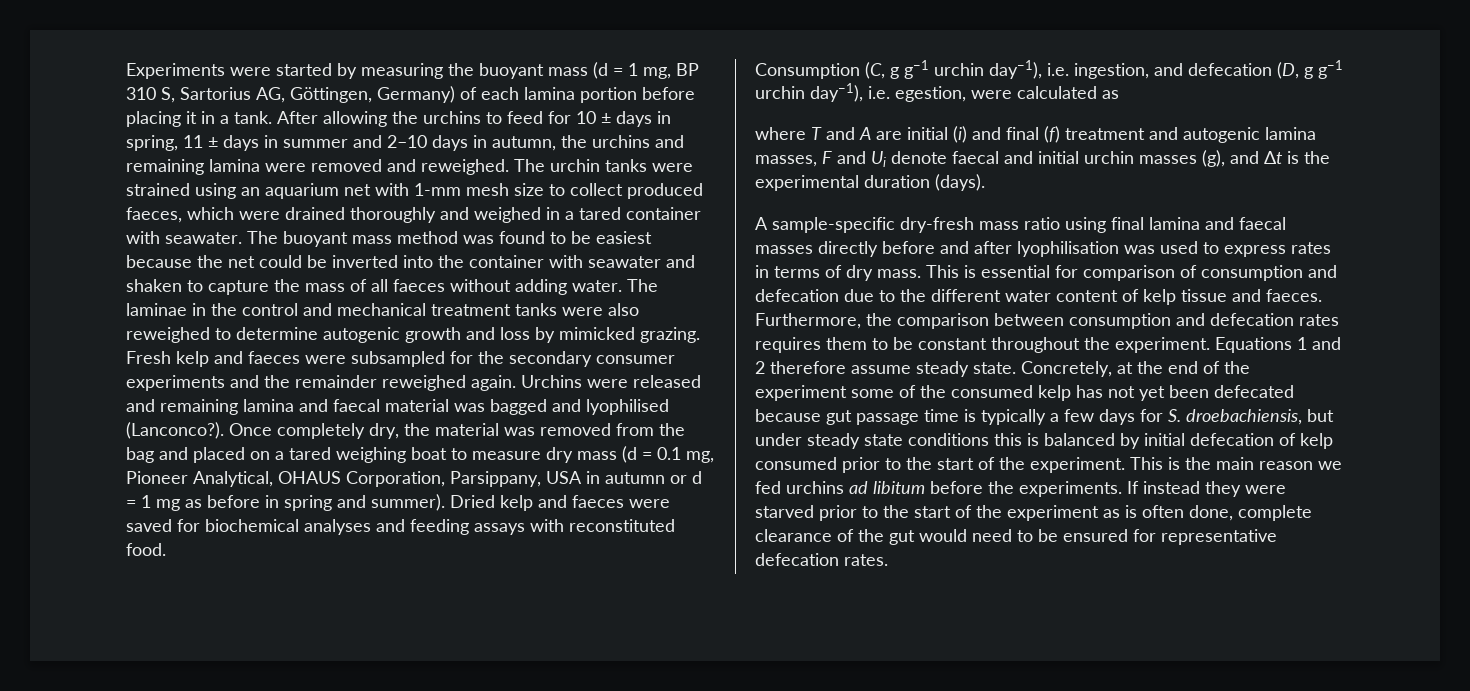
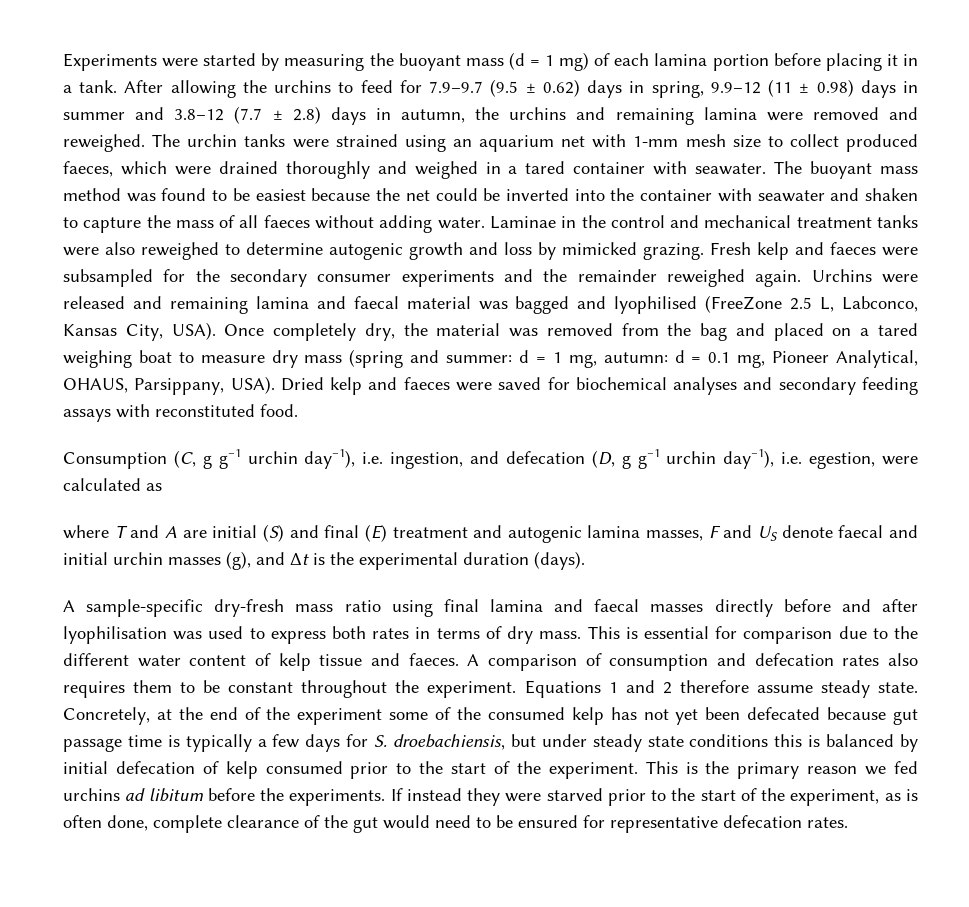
- Experiments were started by measuring the buoyant mass (d = 1 mg, BP 310 S, Sartorius AG, Göttingen, Germany) of each lamina portion before placing it in a tank.
+ Experiments were started by measuring the buoyant mass (d = 1 mg) of each lamina portion before placing it in a tank.
- After allowing the urchins to feed for 10 ± days in spring, 11 ± days in summer and 2–10 days in autumn, the urchins and remaining lamina were removed and reweighed.
+ After allowing the urchins to feed for 7.9–9.7 (9.5 ± 0.62) days in spring, 9.9–12 (11 ± 0.98) days in summer and 3.8–12 (7.7 ± 2.8) days in autumn, the urchins and remaining lamina were removed and reweighed.
- The laminae in the control and mechanical treatment tanks were also reweighed to determine autogenic growth and loss by mimicked grazing.
+ Laminae in the control and mechanical treatment tanks were also reweighed to determine autogenic growth and loss by mimicked grazing.
- Urchins were released and remaining lamina and faecal material was bagged and lyophilised (Lanconco?).
+ Urchins were released and remaining lamina and faecal material was bagged and lyophilised (FreeZone 2.5 L, Labconco, Kansas City, USA).
- Once completely dry, the material was removed from the bag and placed on a tared weighing boat to measure dry mass (d = 0.1 mg, Pioneer Analytical, OHAUS Corporation, Parsippany, USA in autumn or d = 1 mg as before in spring and summer).
+ Once completely dry, the material was removed from the bag and placed on a tared weighing boat to measure dry mass (spring and summer: d = 1 mg, autumn: d = 0.1 mg, Pioneer Analytical, OHAUS, Parsippany, USA).
- Dried kelp and faeces were saved for biochemical analyses and feeding assays with reconstituted food.
+ Dried kelp and faeces were saved for biochemical analyses and secondary feeding assays with reconstituted food.
- where T and A are initial (i) and final (f) treatment and autogenic lamina masses, F and Ui denote faecal and initial urchin masses (g), and Δt is the experimental duration (days).
+ where T and A are initial (S) and final (E) treatment and autogenic lamina masses, F and US denote faecal and initial urchin masses (g), and Δt is the experimental duration (days).
- A sample-specific dry-fresh mass ratio using final lamina and faecal masses directly before and after lyophilisation was used to express rates in terms of dry mass.
+ A sample-specific dry-fresh mass ratio using final lamina and faecal masses directly before and after lyophilisation was used to express both rates in terms of dry mass.
- This is essential for comparison of consumption and defecation due to the different water content of kelp tissue and faeces.
+ This is essential for comparison due to the different water content of kelp tissue and faeces.
- Furthermore, the comparison between consumption and defecation rates requires them to be constant throughout the experiment.
+ A comparison of consumption and defecation rates also requires them to be constant throughout the experiment.
- This is the main reason we fed urchins ad libitum before the experiments.
+ This is the primary reason we fed urchins ad libitum before the experiments.
- If instead they were starved prior to the start of the experiment as is often done, complete clearance of the gut would need to be ensured for representative defecation rates.
+ If instead they were starved prior to the start of the experiment, as is often done, complete clearance of the gut would need to be ensured for representative defecation rates.

